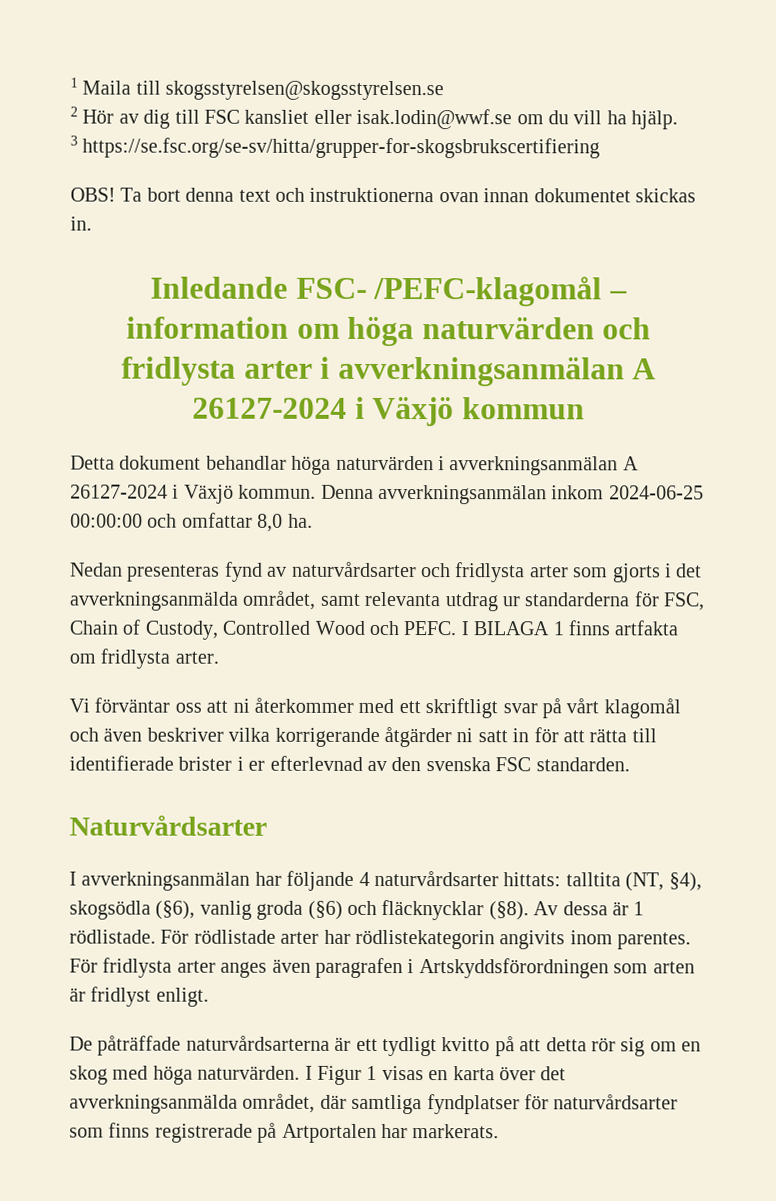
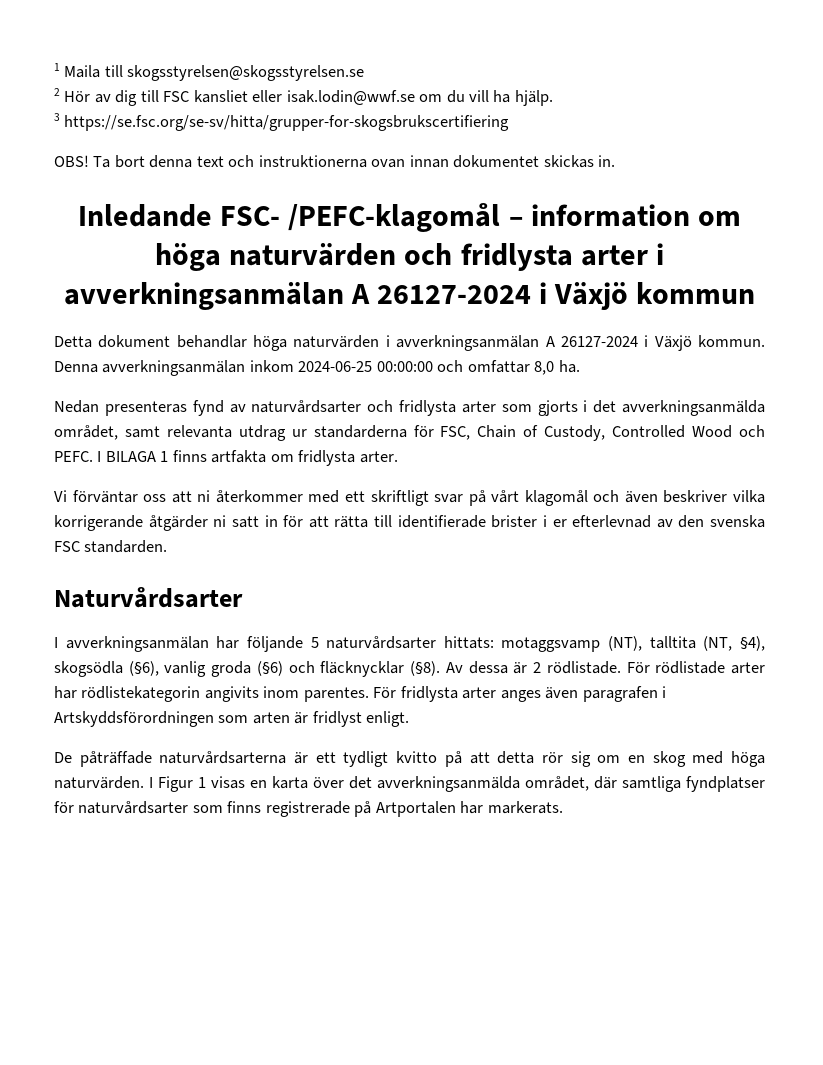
- I avverkningsanmälan har följande 4 naturvårdsarter hittats: talltita (NT, §4), skogsödla (§6), vanlig groda (§6) och fläcknycklar (§8).
+ I avverkningsanmälan har följande 5 naturvårdsarter hittats: motaggsvamp (NT), talltita (NT, §4), skogsödla (§6), vanlig groda (§6) och fläcknycklar (§8).
- Av dessa är 1 rödlistade.
+ Av dessa är 2 rödlistade.

